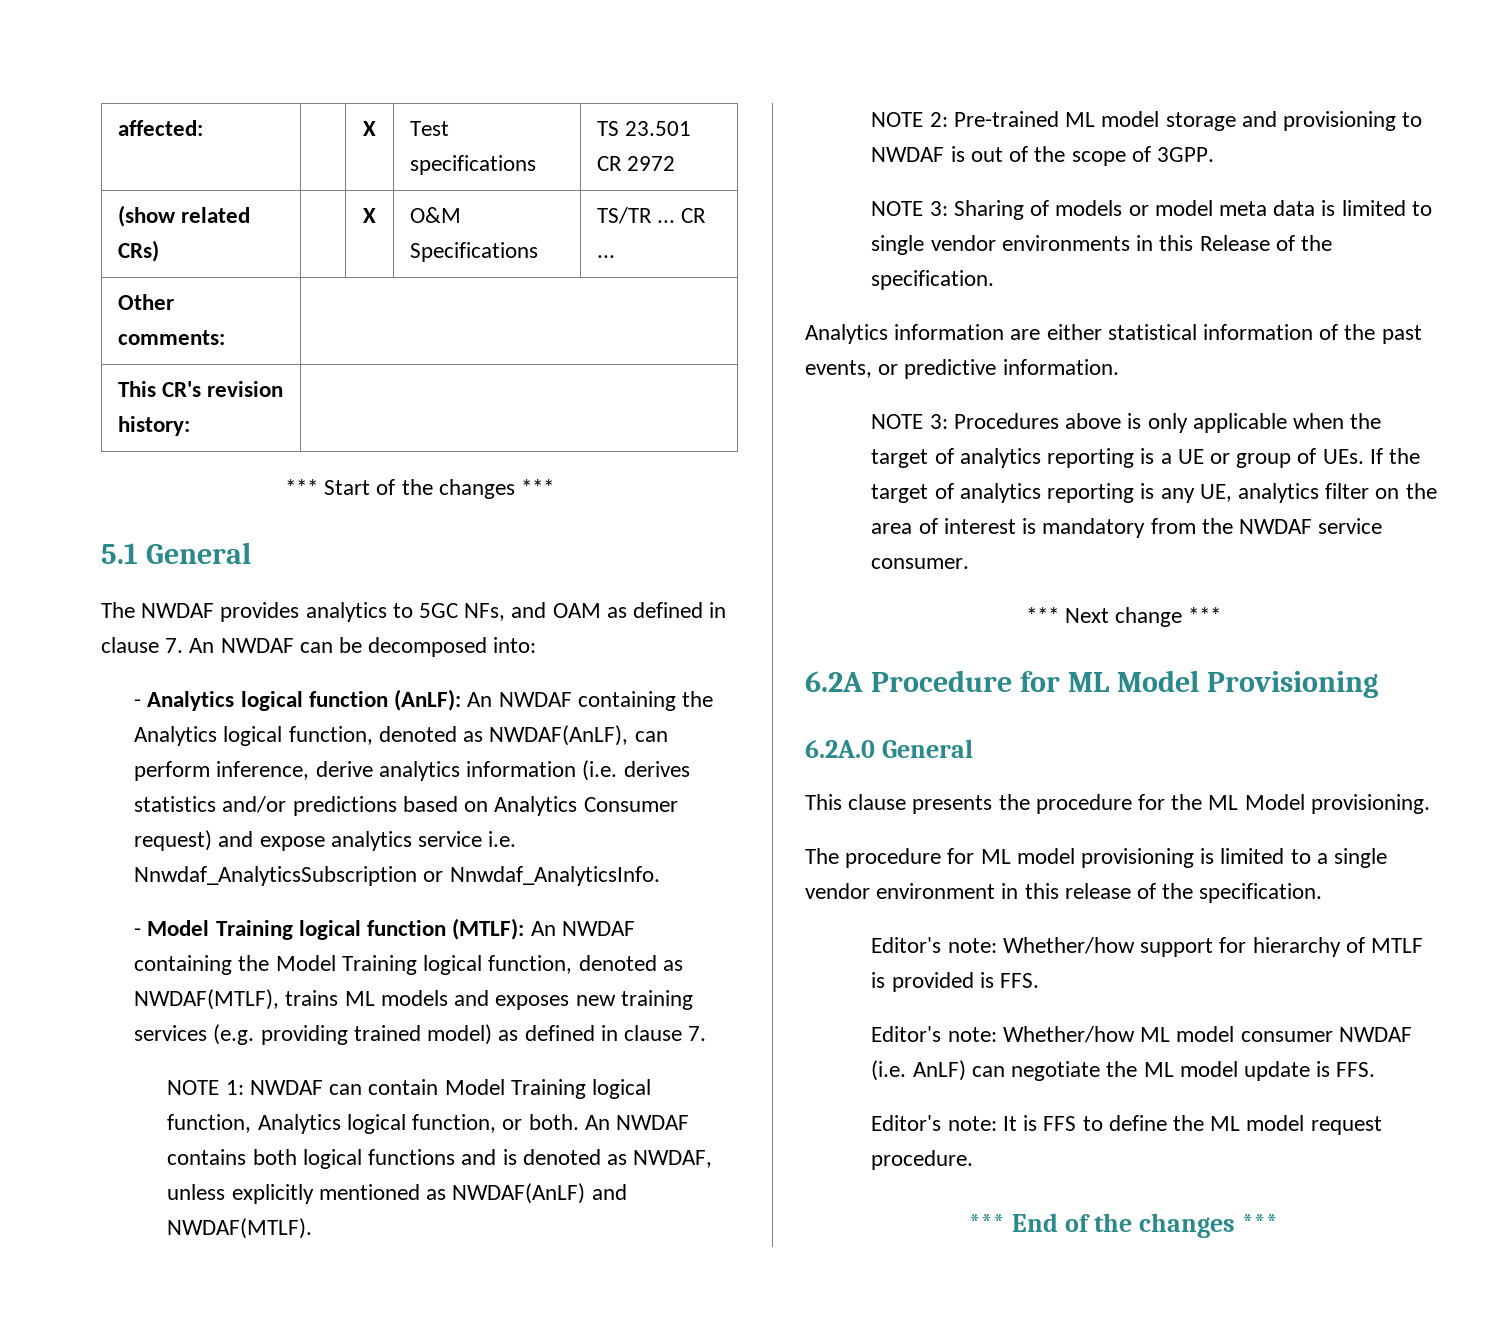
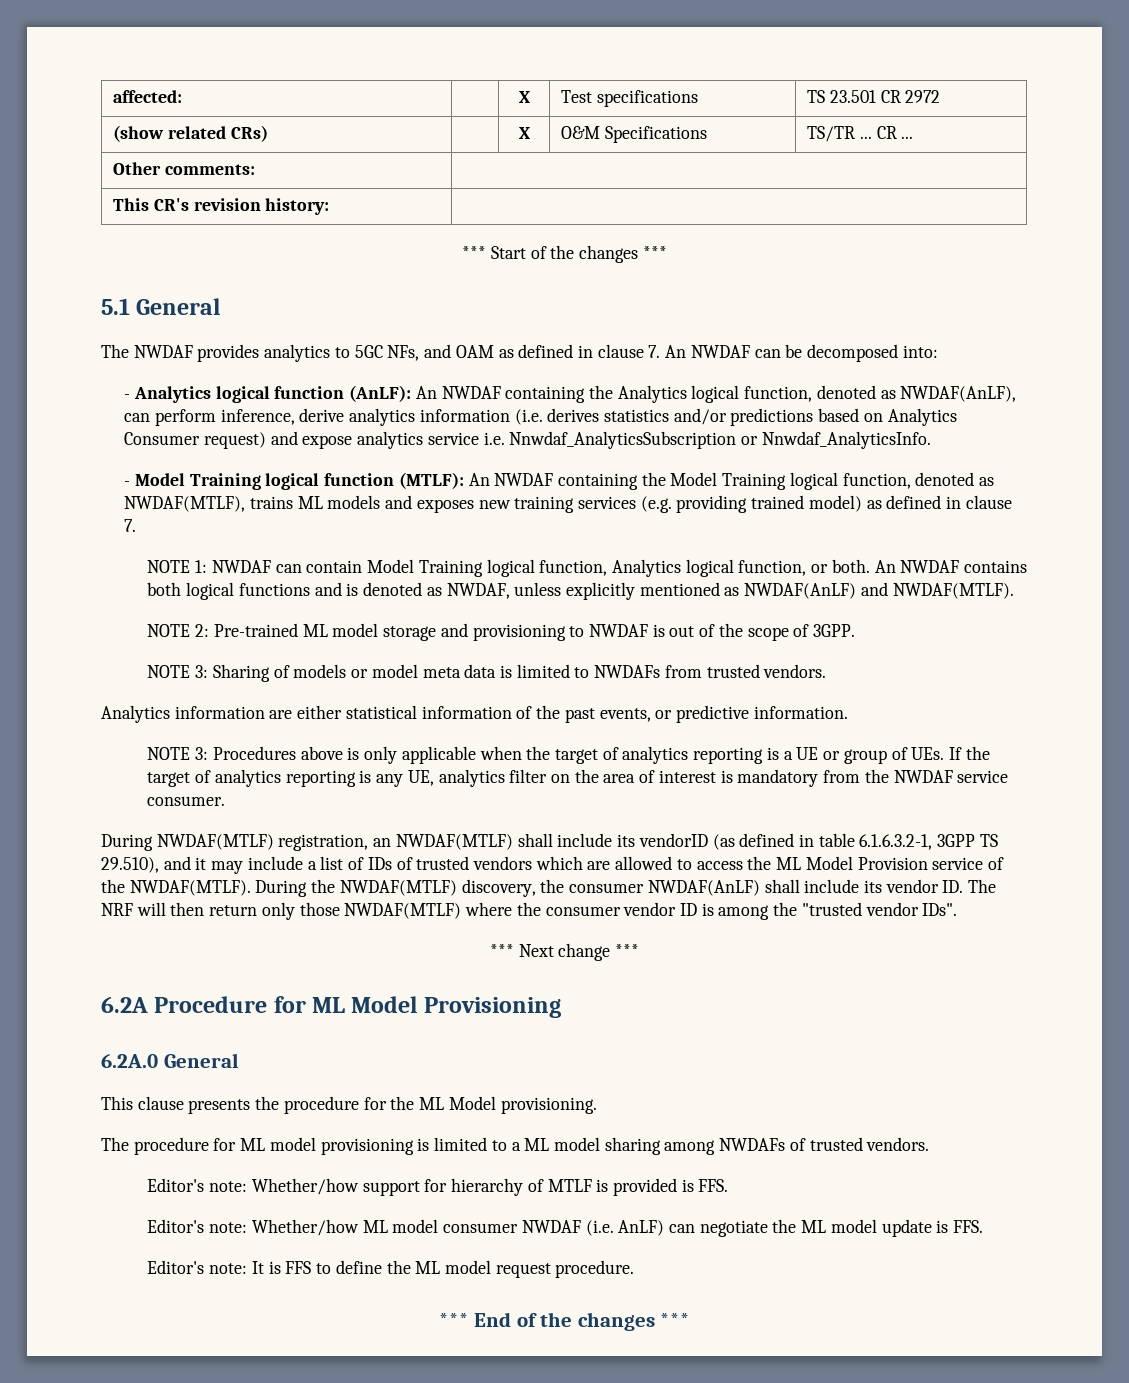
- NOTE 3: Sharing of models or model meta data is limited to single vendor environments in this Release of the specification.
+ NOTE 3: Sharing of models or model meta data is limited to NWDAFs from trusted vendors.
+ During NWDAF(MTLF) registration, an NWDAF(MTLF) shall include its vendorID (as defined in table 6.1.6.3.2-1, 3GPP TS 29.510), and it may include a list of IDs of trusted vendors which are allowed to access the ML Model Provision service of the NWDAF(MTLF). During the NWDAF(MTLF) discovery, the consumer NWDAF(AnLF) shall include its vendor ID. The NRF will then return only those NWDAF(MTLF) where the consumer vendor ID is among the "trusted vendor IDs".
- The procedure for ML model provisioning is limited to a single vendor environment in this release of the specification.
+ The procedure for ML model provisioning is limited to a ML model sharing among NWDAFs of trusted vendors.

